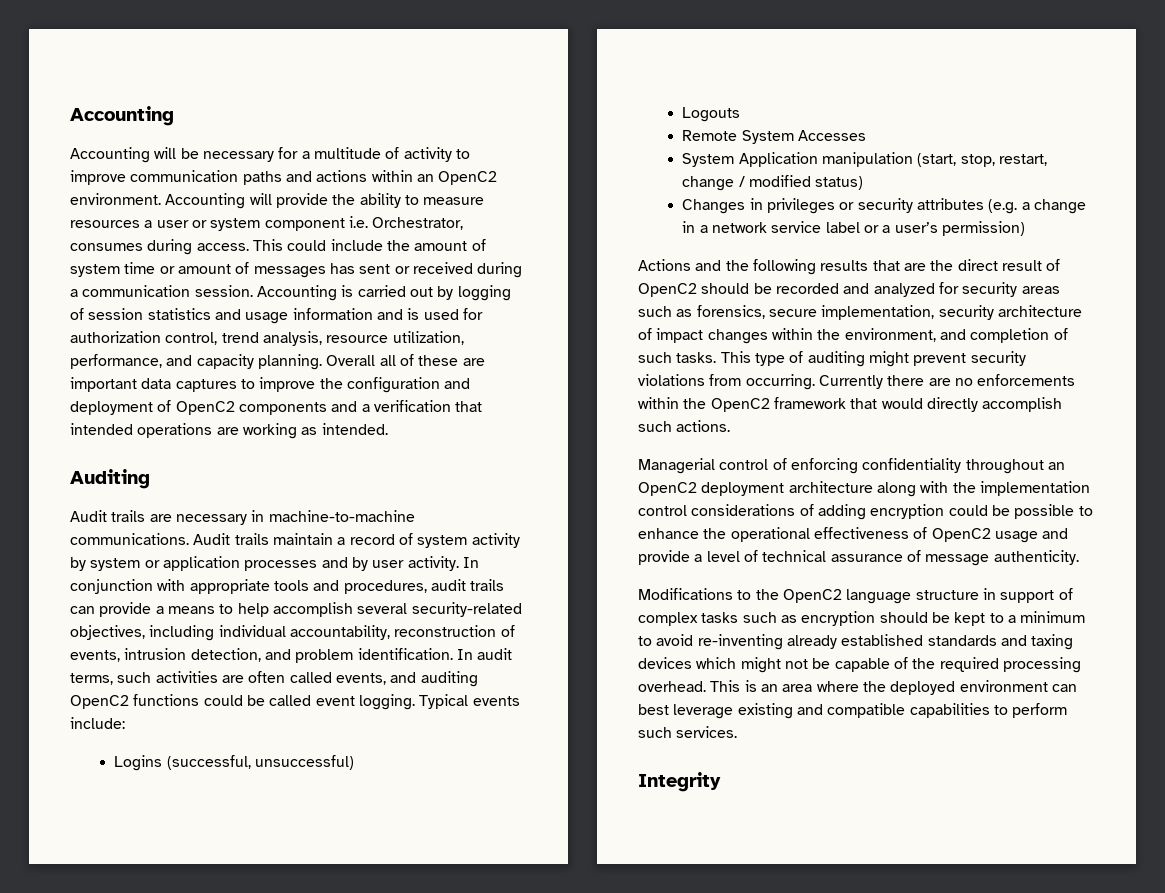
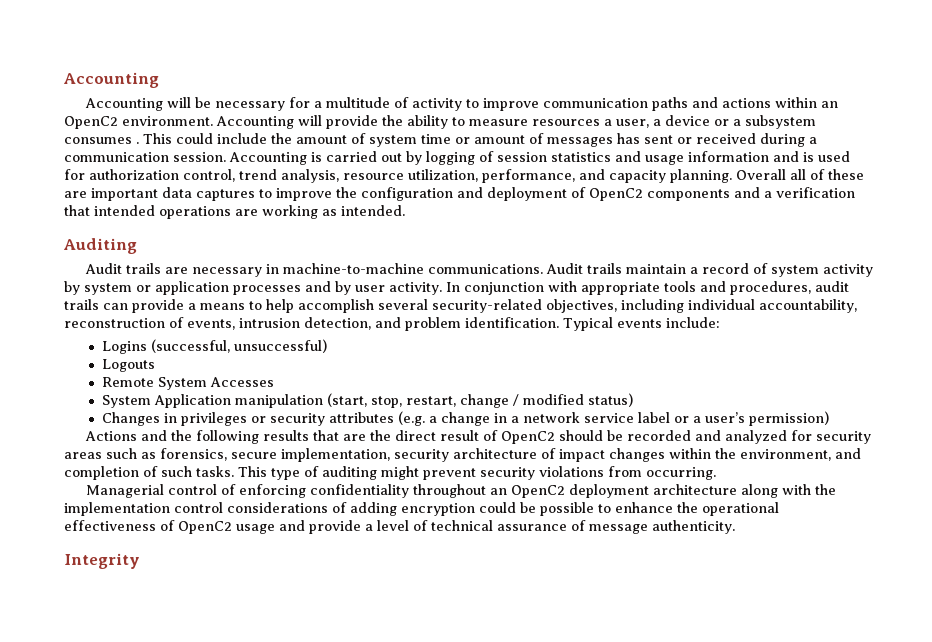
- Accounting will provide the ability to measure resources a user or system component i.e. Orchestrator, consumes during access.
+ Accounting will provide the ability to measure resources a user, a device or a subsystem consumes .
- In audit terms, such activities are often called events, and auditing OpenC2 functions could be called event logging.
- Currently there are no enforcements within the OpenC2 framework that would directly accomplish such actions.
- Modifications to the OpenC2 language structure in support of complex tasks such as encryption should be kept to a minimum to avoid re-inventing already established standards and taxing devices which might not be capable of the required processing overhead. This is an area where the deployed environment can best leverage existing and compatible capabilities to perform such services.

